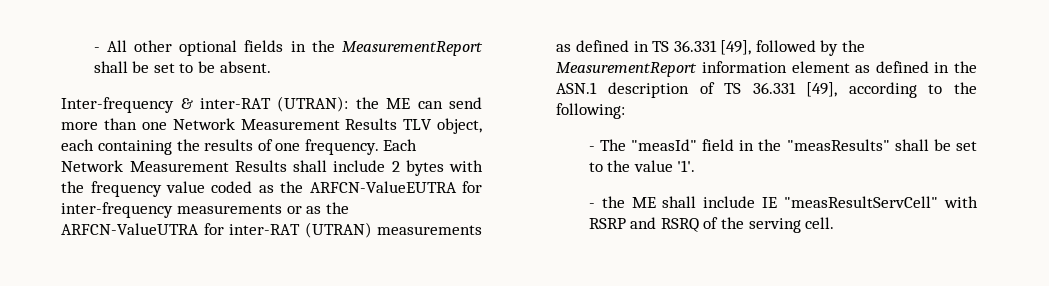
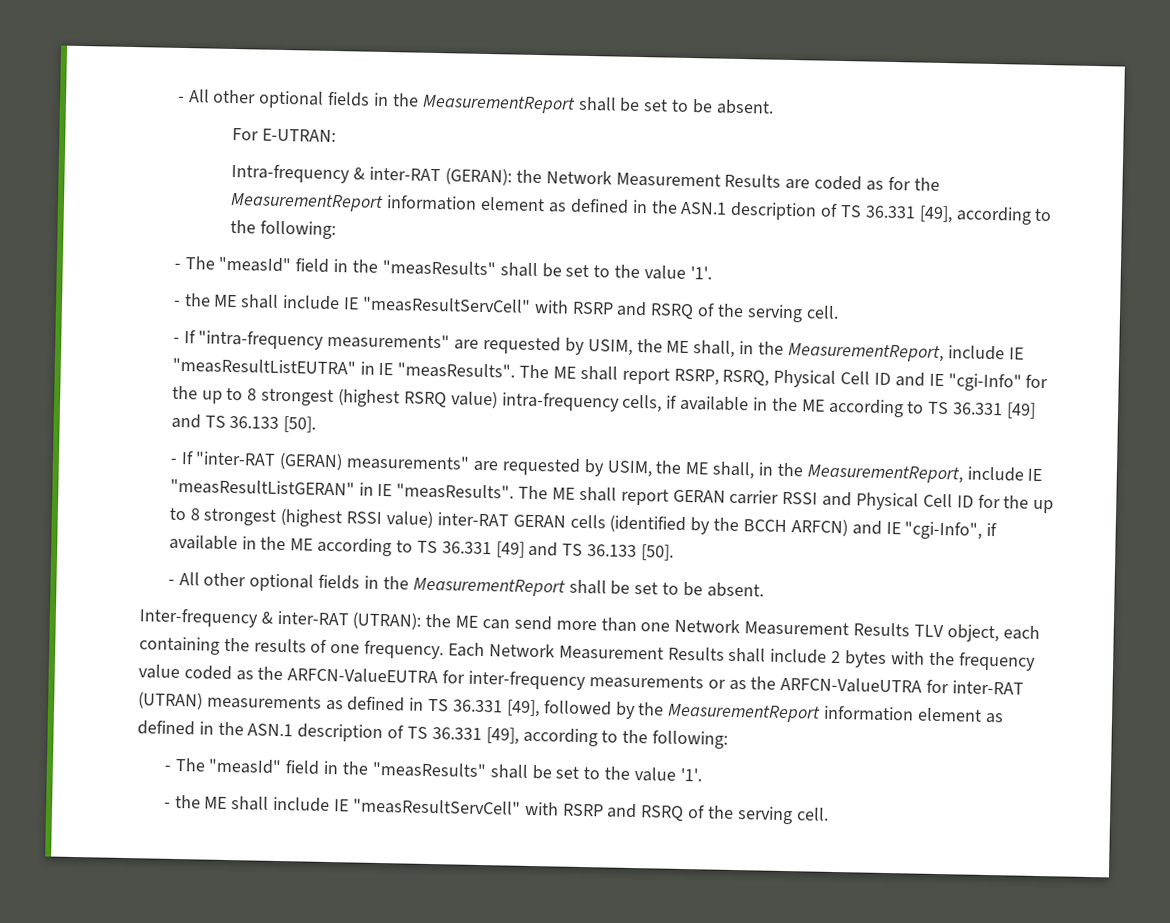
+ For E-UTRAN:
+ Intra-frequency & inter-RAT (GERAN): the Network Measurement Results are coded as for the MeasurementReport information element as defined in the ASN.1 description of TS 36.331 [49], according to the following:
+ - The "measId" field in the "measResults" shall be set to the value '1'.
+ - the ME shall include IE "measResultServCell" with RSRP and RSRQ of the serving cell.
+ - If "intra-frequency measurements" are requested by USIM, the ME shall, in the MeasurementReport, include IE "measResultListEUTRA" in IE "measResults". The ME shall report RSRP, RSRQ, Physical Cell ID and IE "cgi-Info" for the up to 8 strongest (highest RSRQ value) intra-frequency cells, if available in the ME according to TS 36.331 [49] and TS 36.133 [50].
+ - If "inter-RAT (GERAN) measurements" are requested by USIM, the ME shall, in the MeasurementReport, include IE "measResultListGERAN" in IE "measResults". The ME shall report GERAN carrier RSSI and Physical Cell ID for the up to 8 strongest (highest RSSI value) inter-RAT GERAN cells (identified by the BCCH ARFCN) and IE "cgi-Info", if available in the ME according to TS 36.331 [49] and TS 36.133 [50].
+ - All other optional fields in the MeasurementReport shall be set to be absent.

